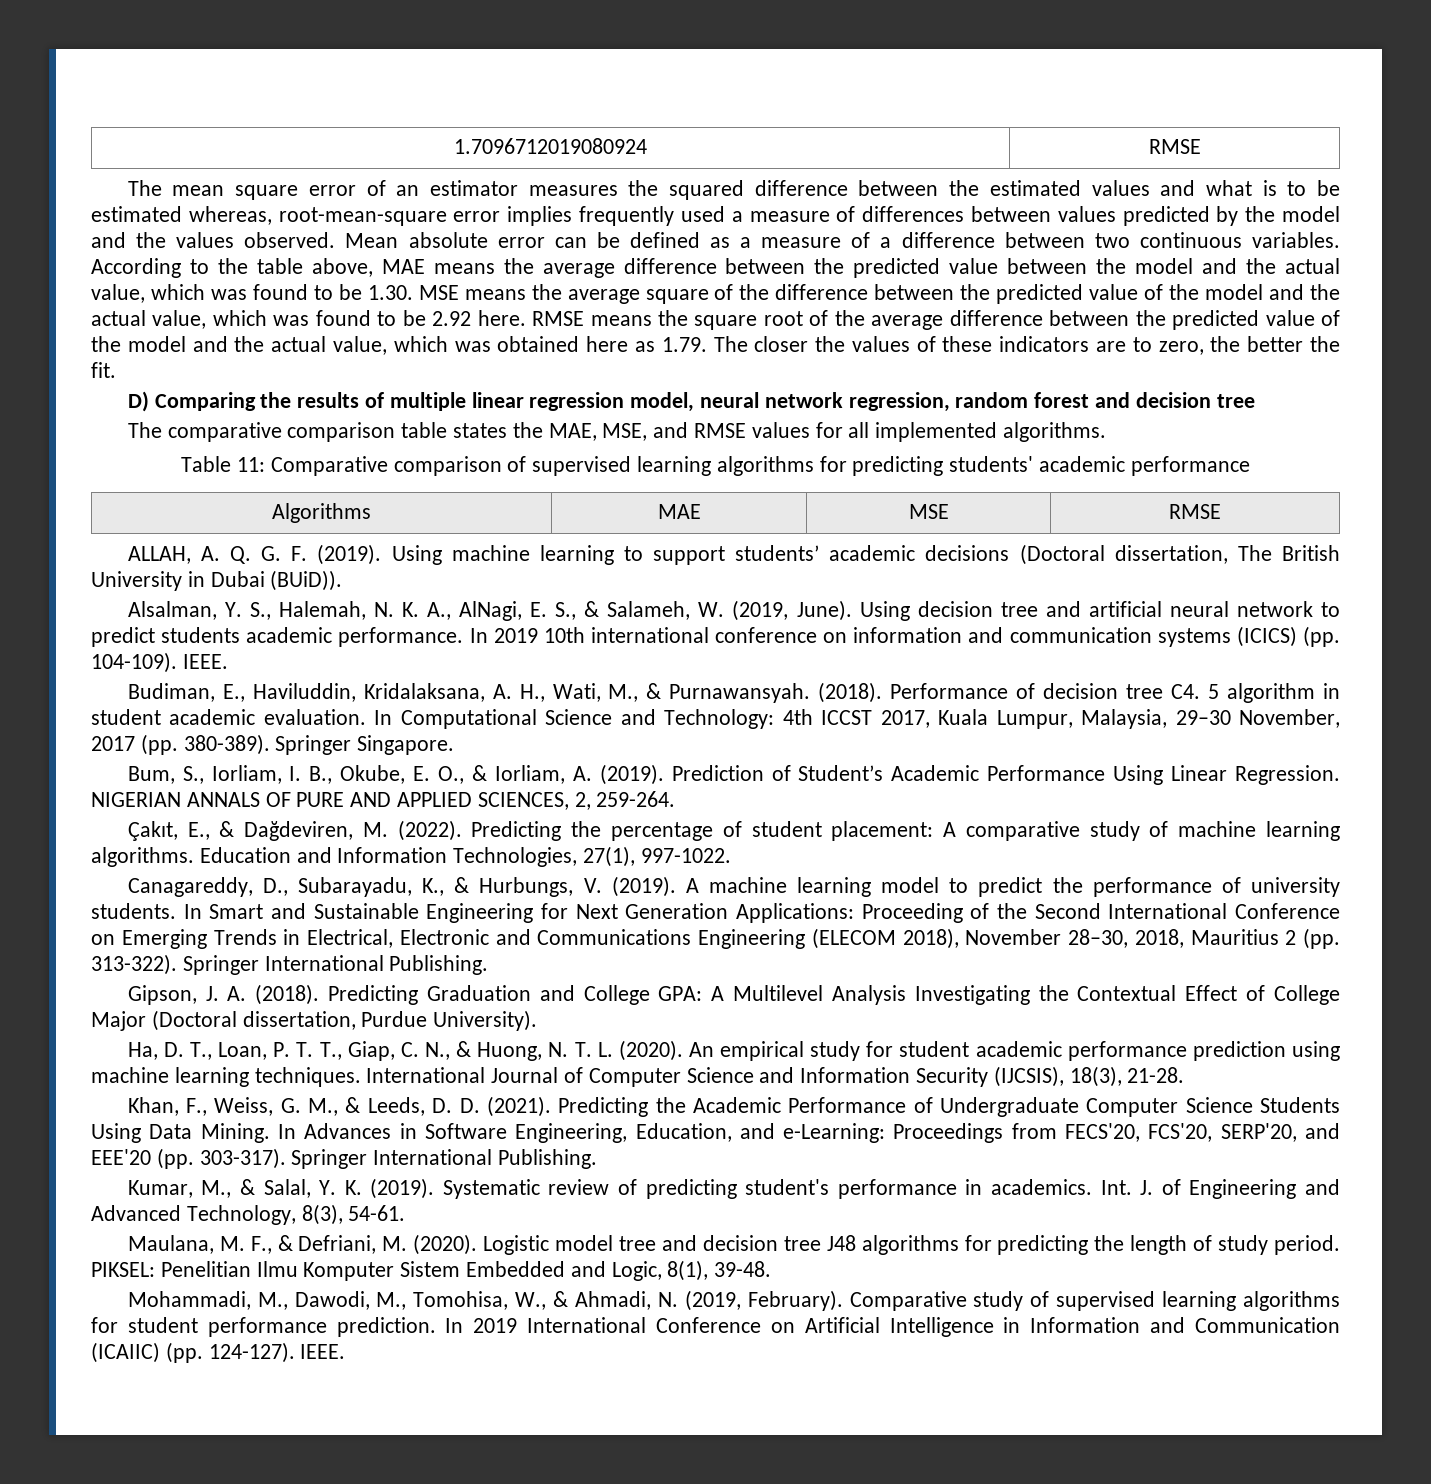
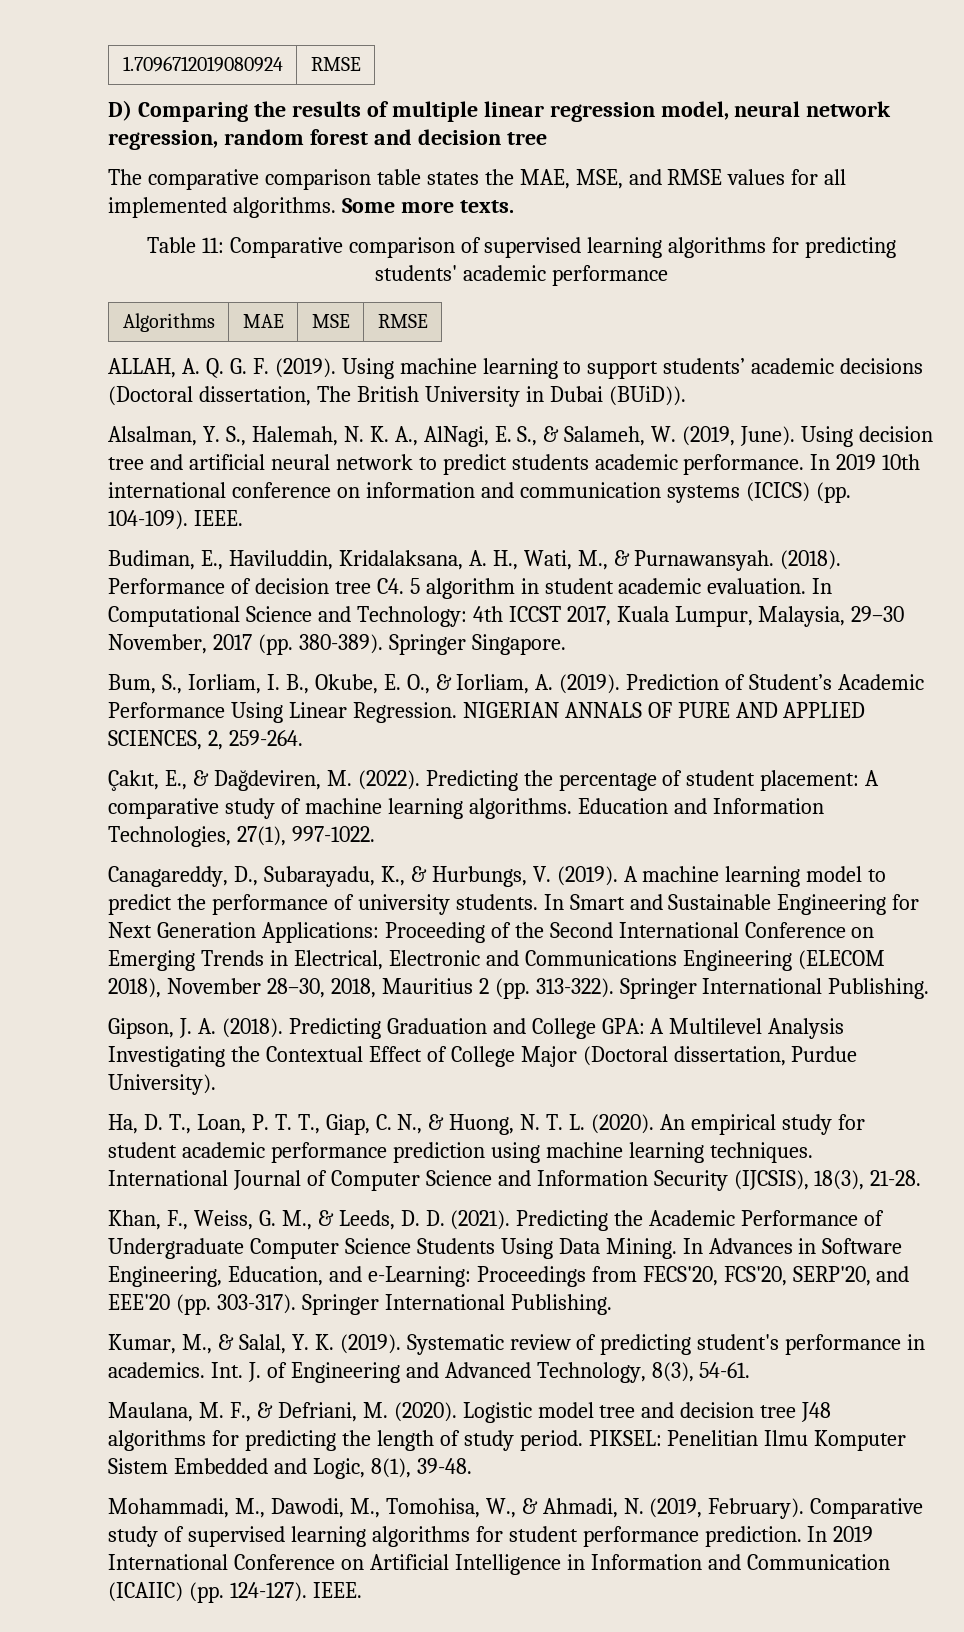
- The mean square error of an estimator measures the squared difference between the estimated values and what is to be estimated whereas, root-mean-square error implies frequently used a measure of differences between values predicted by the model and the values observed. Mean absolute error can be defined as a measure of a difference between two continuous variables. According to the table above, MAE means the average difference between the predicted value between the model and the actual value, which was found to be 1.30. MSE means the average square of the difference between the predicted value of the model and the actual value, which was found to be 2.92 here. RMSE means the square root of the average difference between the predicted value of the model and the actual value, which was obtained here as 1.79. The closer the values of these indicators are to zero, the better the fit.
+ Some more texts.

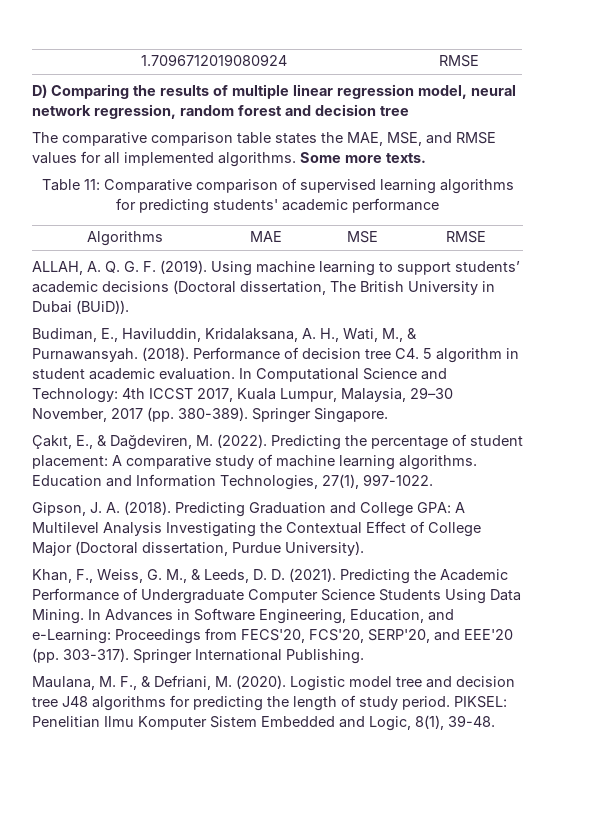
- Alsalman, Y. S., Halemah, N. K. A., AlNagi, E. S., & Salameh, W. (2019, June). Using decision tree and artificial neural network to predict students academic performance. In 2019 10th international conference on information and communication systems (ICICS) (pp. 104-109). IEEE.
- Bum, S., Iorliam, I. B., Okube, E. O., & Iorliam, A. (2019). Prediction of Student’s Academic Performance Using Linear Regression. NIGERIAN ANNALS OF PURE AND APPLIED SCIENCES, 2, 259-264.
- Canagareddy, D., Subarayadu, K., & Hurbungs, V. (2019). A machine learning model to predict the performance of university students. In Smart and Sustainable Engineering for Next Generation Applications: Proceeding of the Second International Conference on Emerging Trends in Electrical, Electronic and Communications Engineering (ELECOM 2018), November 28–30, 2018, Mauritius 2 (pp. 313-322). Springer International Publishing.
- Ha, D. T., Loan, P. T. T., Giap, C. N., & Huong, N. T. L. (2020). An empirical study for student academic performance prediction using machine learning techniques. International Journal of Computer Science and Information Security (IJCSIS), 18(3), 21-28.
- Kumar, M., & Salal, Y. K. (2019). Systematic review of predicting student's performance in academics. Int. J. of Engineering and Advanced Technology, 8(3), 54-61.
- Mohammadi, M., Dawodi, M., Tomohisa, W., & Ahmadi, N. (2019, February). Comparative study of supervised learning algorithms for student performance prediction. In 2019 International Conference on Artificial Intelligence in Information and Communication (ICAIIC) (pp. 124-127). IEEE.

